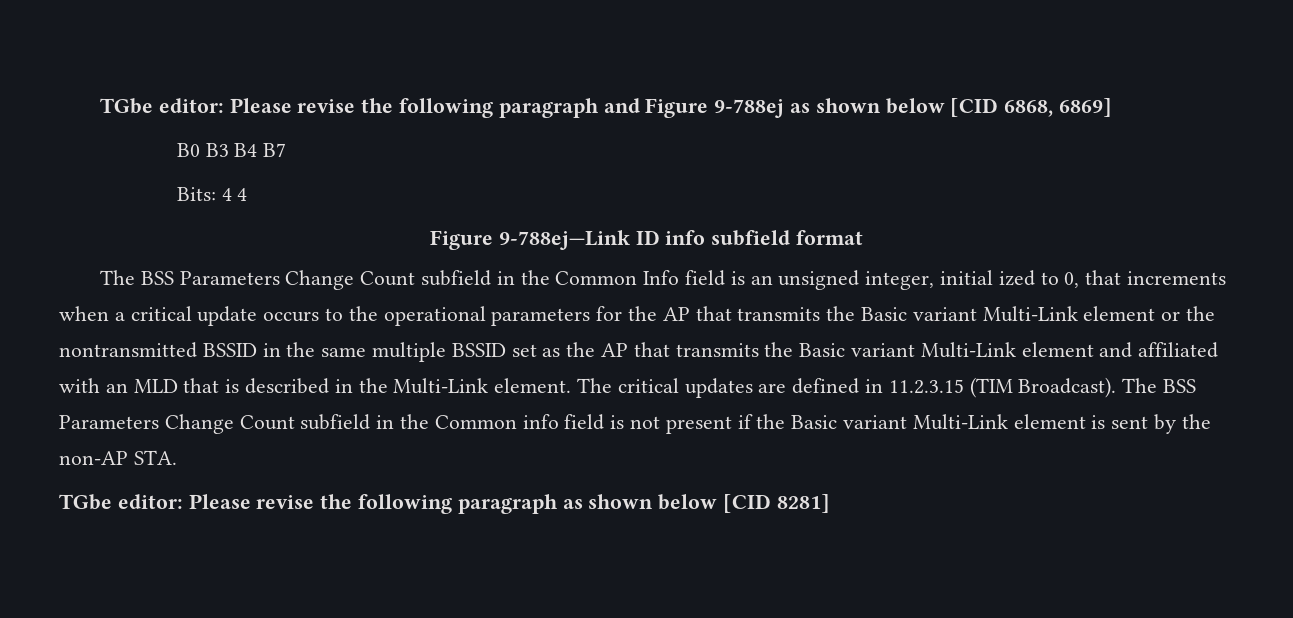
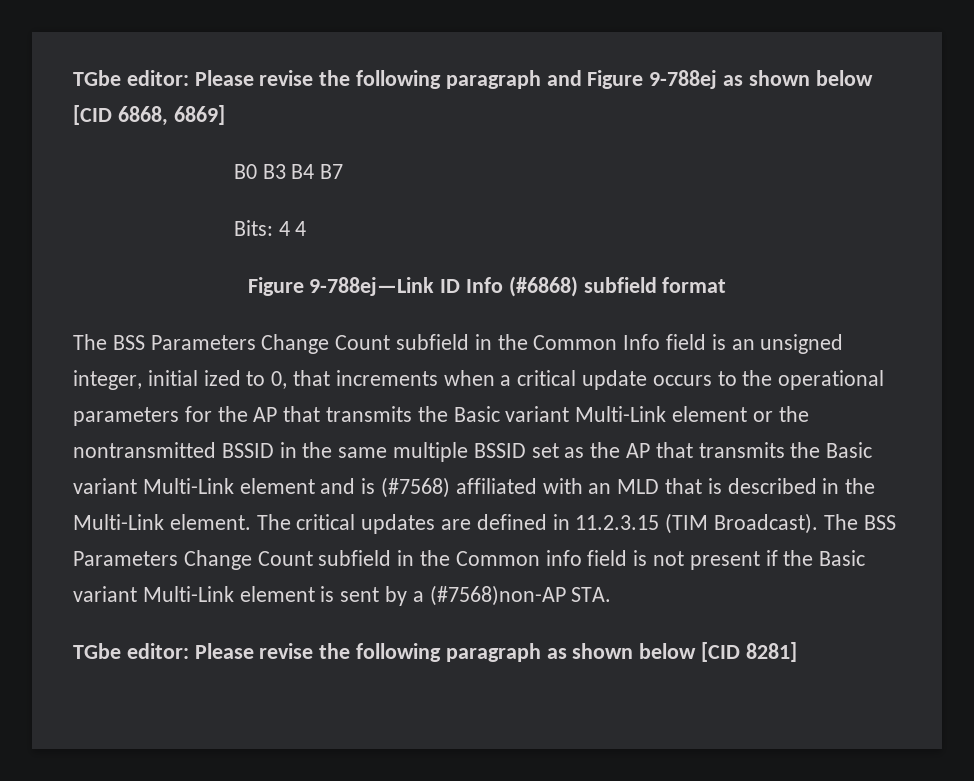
- Figure 9-788ej—Link ID info subfield format
+ Figure 9-788ej—Link ID Info (#6868) subfield format
- The BSS Parameters Change Count subfield in the Common Info field is an unsigned integer, initial ized to 0, that increments when a critical update occurs to the operational parameters for the AP that transmits the Basic variant Multi-Link element or the nontransmitted BSSID in the same multiple BSSID set as the AP that transmits the Basic variant Multi-Link element and affiliated with an MLD that is described in the Multi-Link element.
+ The BSS Parameters Change Count subfield in the Common Info field is an unsigned integer, initial ized to 0, that increments when a critical update occurs to the operational parameters for the AP that transmits the Basic variant Multi-Link element or the nontransmitted BSSID in the same multiple BSSID set as the AP that transmits the Basic variant Multi-Link element and is (#7568) affiliated with an MLD that is described in the Multi-Link element.
- The BSS Parameters Change Count subfield in the Common info field is not present if the Basic variant Multi-Link element is sent by the non-AP STA.
+ The BSS Parameters Change Count subfield in the Common info field is not present if the Basic variant Multi-Link element is sent by a (#7568)non-AP STA.

